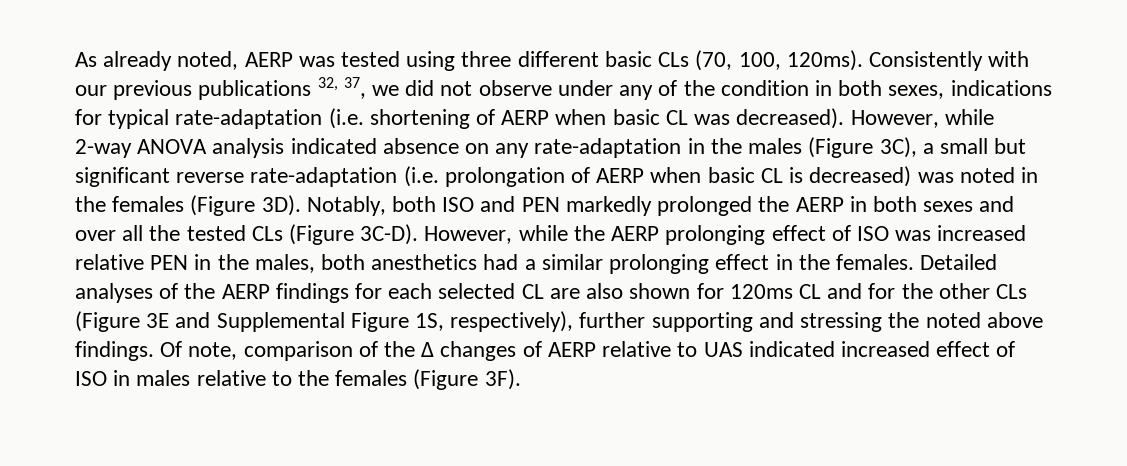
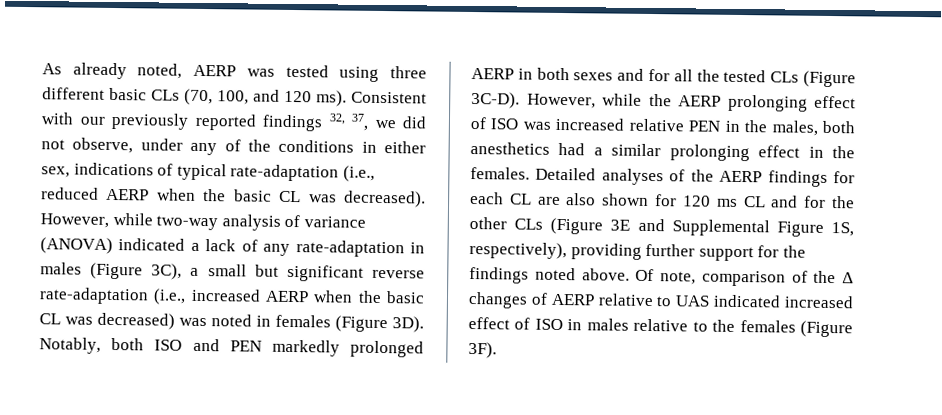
- As already noted, AERP was tested using three different basic CLs (70, 100, 120ms). Consistently with our previous publications 32, 37, we did not observe under any of the condition in both sexes, indications for typical rate-adaptation (i.e. shortening of AERP when basic CL was decreased).
+ As already noted, AERP was tested using three different basic CLs (70, 100, and 120 ms). Consistent with our previously reported findings 32, 37, we did not observe, under any of the conditions in either sex, indications of typical rate-adaptation (i.e., reduced AERP when the basic CL was decreased).
- However, while 2-way ANOVA analysis indicated absence on any rate-adaptation in the males (Figure 3C), a small but significant reverse rate-adaptation (i.e. prolongation of AERP when basic CL is decreased) was noted in the females (Figure 3D).
+ However, while two-way analysis of variance (ANOVA) indicated a lack of any rate-adaptation in males (Figure 3C), a small but significant reverse rate-adaptation (i.e., increased AERP when the basic CL was decreased) was noted in females (Figure 3D).
- Notably, both ISO and PEN markedly prolonged the AERP in both sexes and over all the tested CLs (Figure 3C-D).
+ Notably, both ISO and PEN markedly prolonged AERP in both sexes and for all the tested CLs (Figure 3C-D).
- Detailed analyses of the AERP findings for each selected CL are also shown for 120ms CL and for the other CLs (Figure 3E and Supplemental Figure 1S, respectively), further supporting and stressing the noted above findings.
+ Detailed analyses of the AERP findings for each CL are also shown for 120 ms CL and for the other CLs (Figure 3E and Supplemental Figure 1S, respectively), providing further support for the findings noted above.

